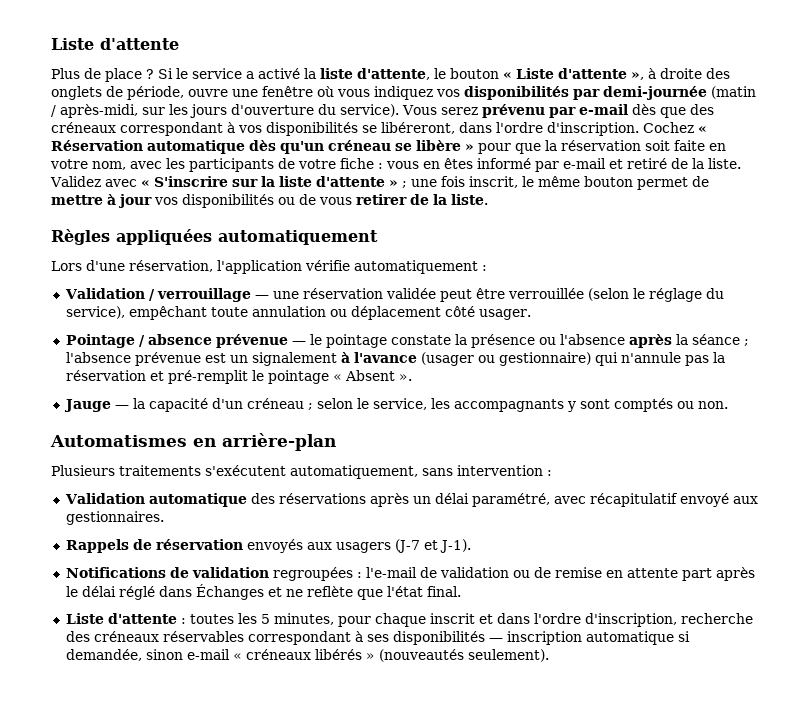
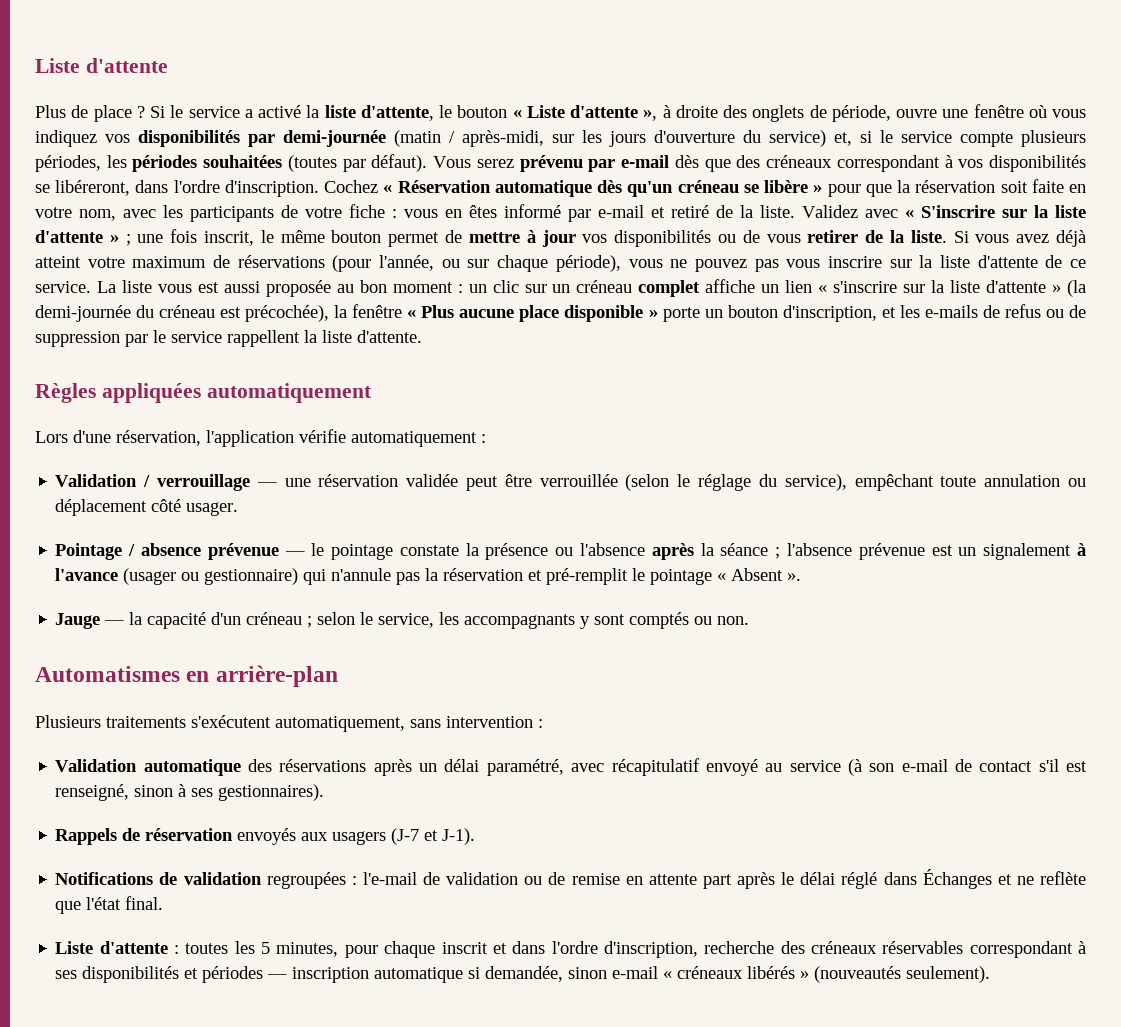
- Si le service a activé la liste d'attente, le bouton « Liste d'attente », à droite des onglets de période, ouvre une fenêtre où vous indiquez vos disponibilités par demi-journée (matin / après-midi, sur les jours d'ouverture du service).
+ Si le service a activé la liste d'attente, le bouton « Liste d'attente », à droite des onglets de période, ouvre une fenêtre où vous indiquez vos disponibilités par demi-journée (matin / après-midi, sur les jours d'ouverture du service) et, si le service compte plusieurs périodes, les périodes souhaitées (toutes par défaut).
+ Si vous avez déjà atteint votre maximum de réservations (pour l'année, ou sur chaque période), vous ne pouvez pas vous inscrire sur la liste d'attente de ce service. La liste vous est aussi proposée au bon moment : un clic sur un créneau complet affiche un lien « s'inscrire sur la liste d'attente » (la demi-journée du créneau est précochée), la fenêtre « Plus aucune place disponible » porte un bouton d'inscription, et les e-mails de refus ou de suppression par le service rappellent la liste d'attente.
- Validation automatique des réservations après un délai paramétré, avec récapitulatif envoyé aux gestionnaires.
+ Validation automatique des réservations après un délai paramétré, avec récapitulatif envoyé au service (à son e-mail de contact s'il est renseigné, sinon à ses gestionnaires).
- Liste d'attente : toutes les 5 minutes, pour chaque inscrit et dans l'ordre d'inscription, recherche des créneaux réservables correspondant à ses disponibilités — inscription automatique si demandée, sinon e-mail « créneaux libérés » (nouveautés seulement).
+ Liste d'attente : toutes les 5 minutes, pour chaque inscrit et dans l'ordre d'inscription, recherche des créneaux réservables correspondant à ses disponibilités et périodes — inscription automatique si demandée, sinon e-mail « créneaux libérés » (nouveautés seulement).

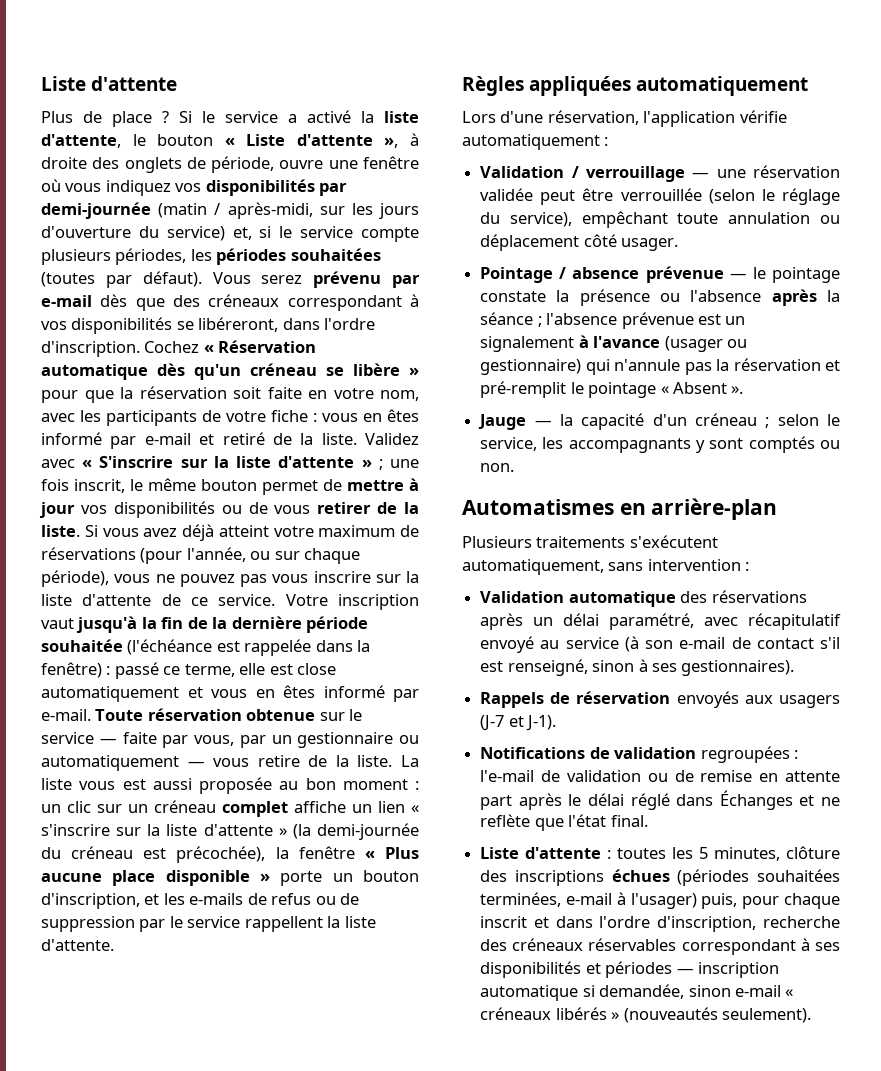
+ Votre inscription vaut jusqu'à la fin de la dernière période souhaitée (l'échéance est rappelée dans la fenêtre) : passé ce terme, elle est close automatiquement et vous en êtes informé par e-mail. Toute réservation obtenue sur le service — faite par vous, par un gestionnaire ou automatiquement — vous retire de la liste.
- Liste d'attente : toutes les 5 minutes, pour chaque inscrit et dans l'ordre d'inscription, recherche des créneaux réservables correspondant à ses disponibilités et périodes — inscription automatique si demandée, sinon e-mail « créneaux libérés » (nouveautés seulement).
+ Liste d'attente : toutes les 5 minutes, clôture des inscriptions échues (périodes souhaitées terminées, e-mail à l'usager) puis, pour chaque inscrit et dans l'ordre d'inscription, recherche des créneaux réservables correspondant à ses disponibilités et périodes — inscription automatique si demandée, sinon e-mail « créneaux libérés » (nouveautés seulement).

